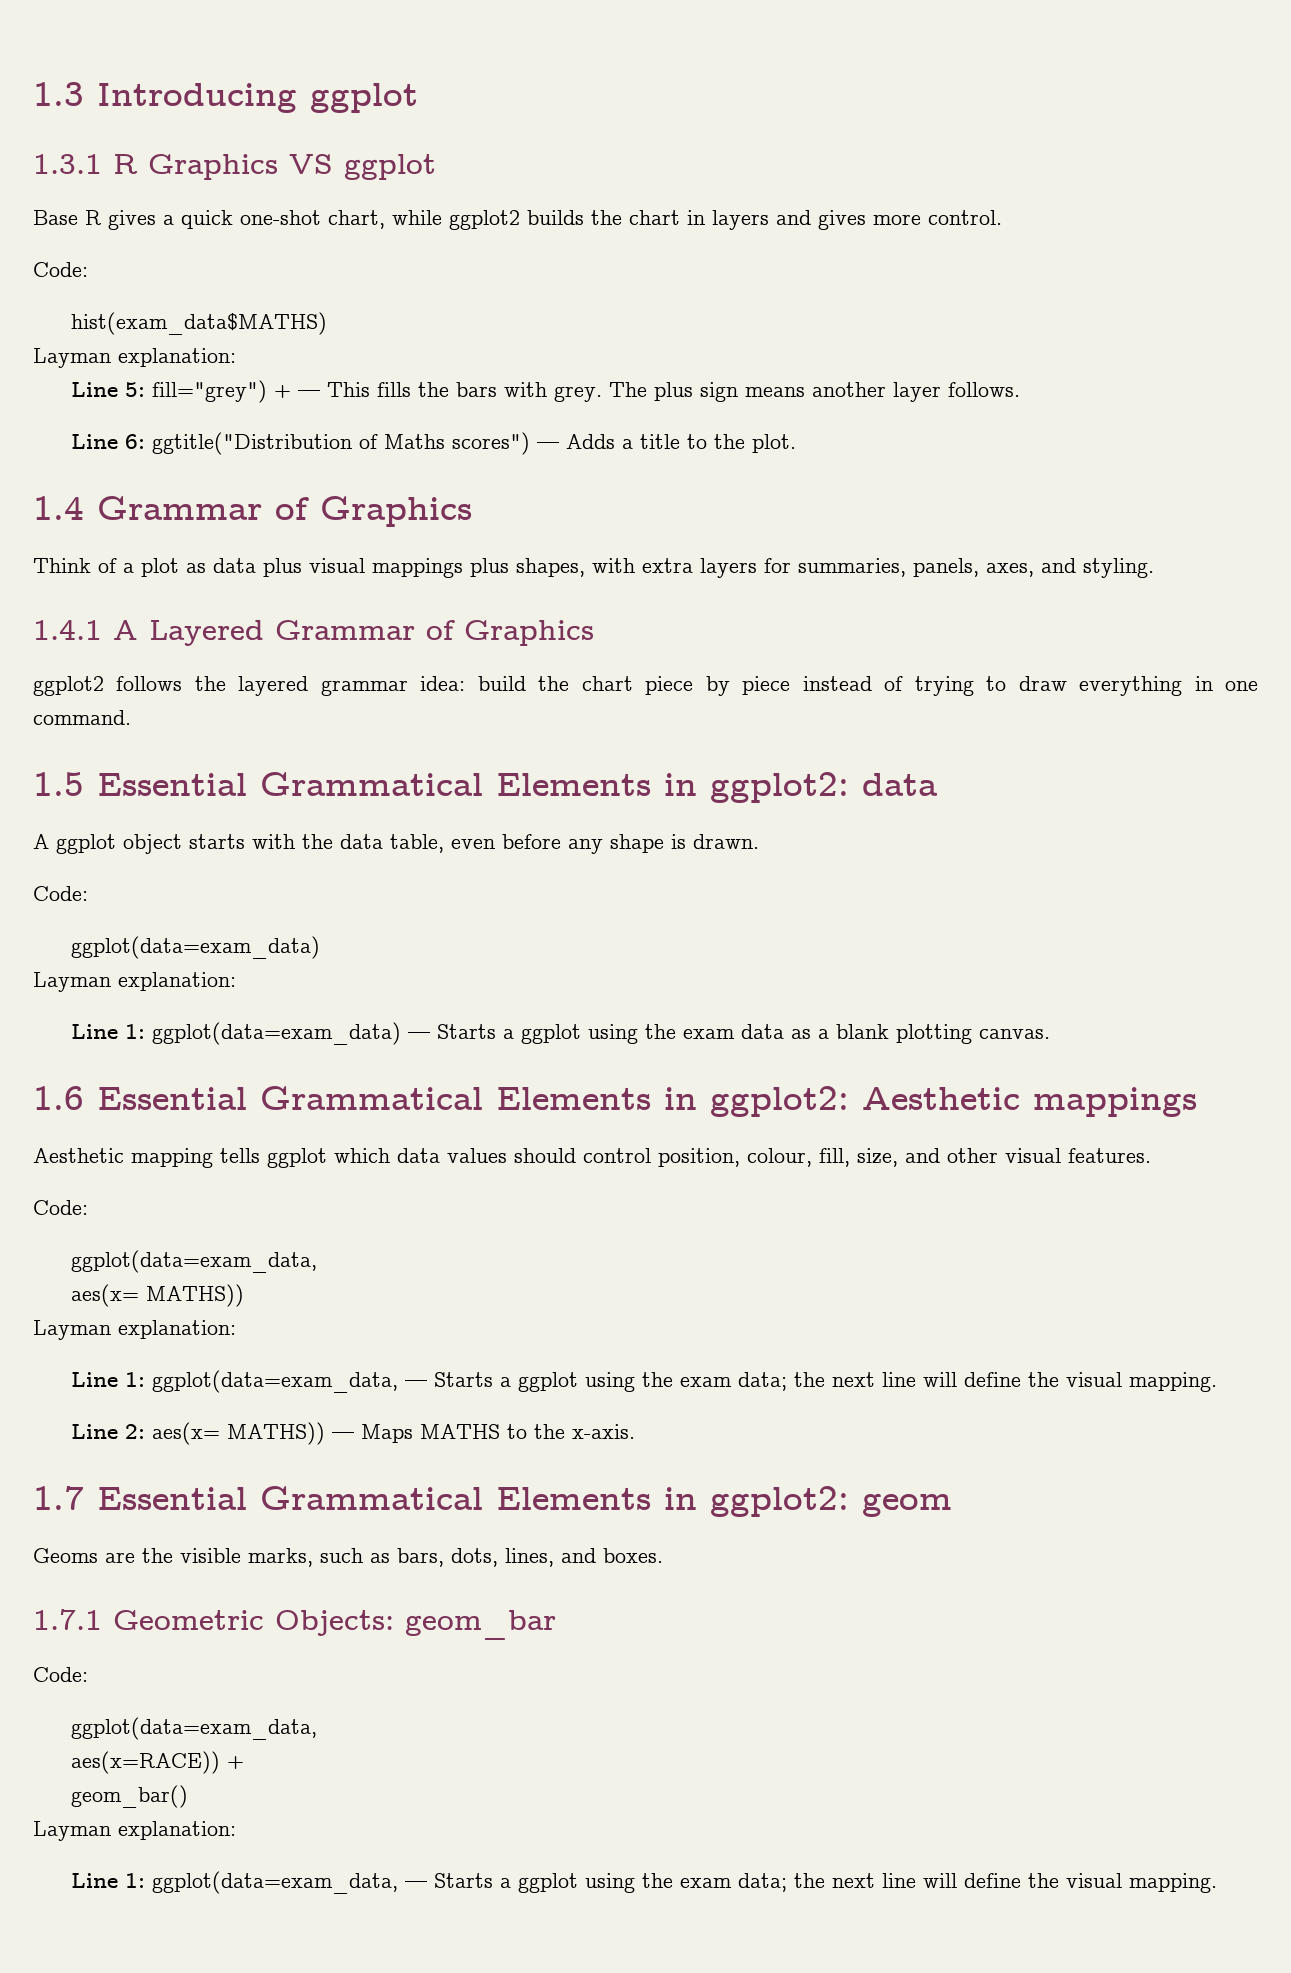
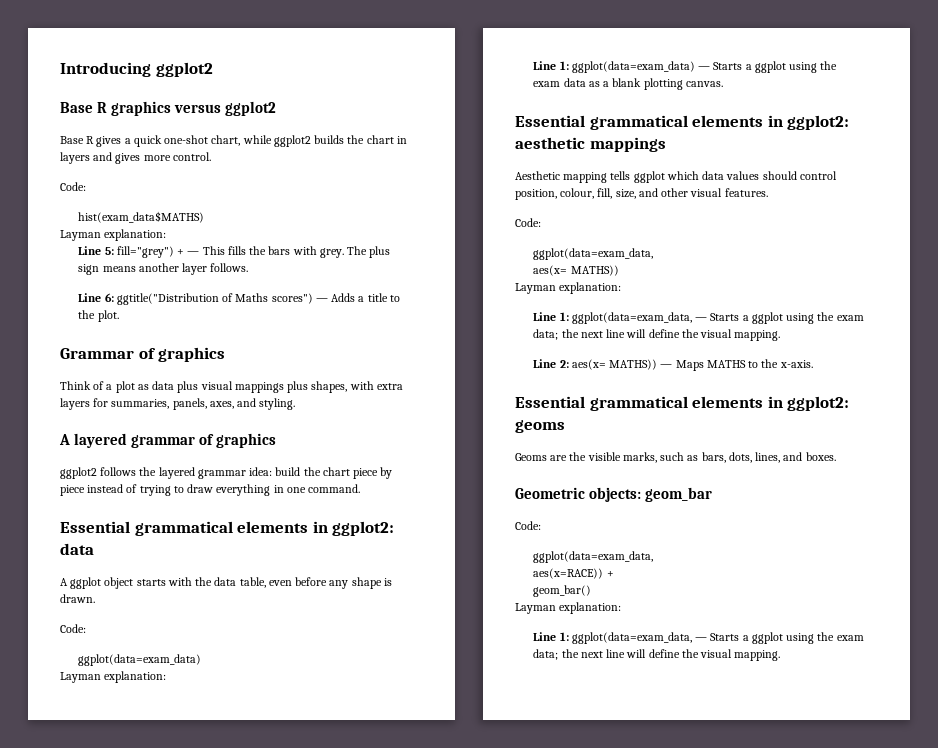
- 1.3 Introducing ggplot
- 1.3.1 R Graphics VS ggplot
+ Introducing ggplot2
+ Base R graphics versus ggplot2
- 1.4 Grammar of Graphics
+ Grammar of graphics
- 1.4.1 A Layered Grammar of Graphics
+ A layered grammar of graphics
- 1.5 Essential Grammatical Elements in ggplot2: data
+ Essential grammatical elements in ggplot2: data
- 1.6 Essential Grammatical Elements in ggplot2: Aesthetic mappings
+ Essential grammatical elements in ggplot2: aesthetic mappings
- 1.7 Essential Grammatical Elements in ggplot2: geom
+ Essential grammatical elements in ggplot2: geoms
- 1.7.1 Geometric Objects: geom_bar
+ Geometric objects: geom_bar

